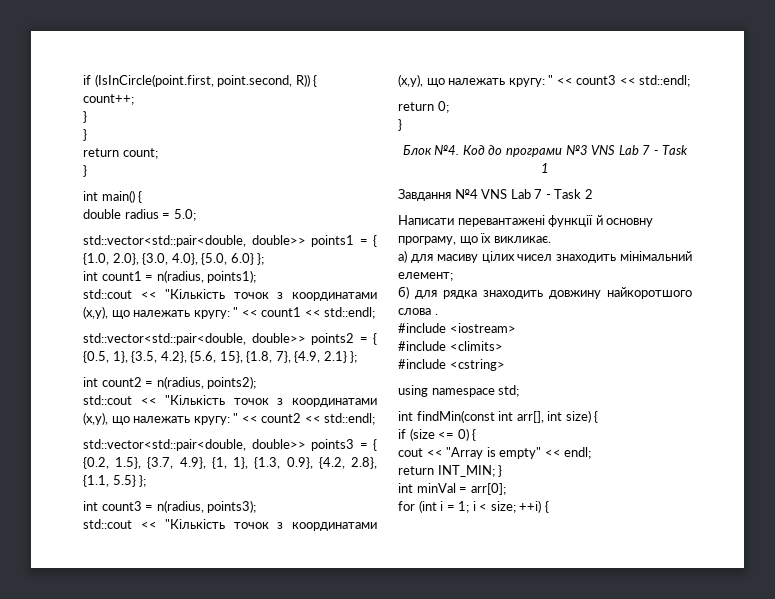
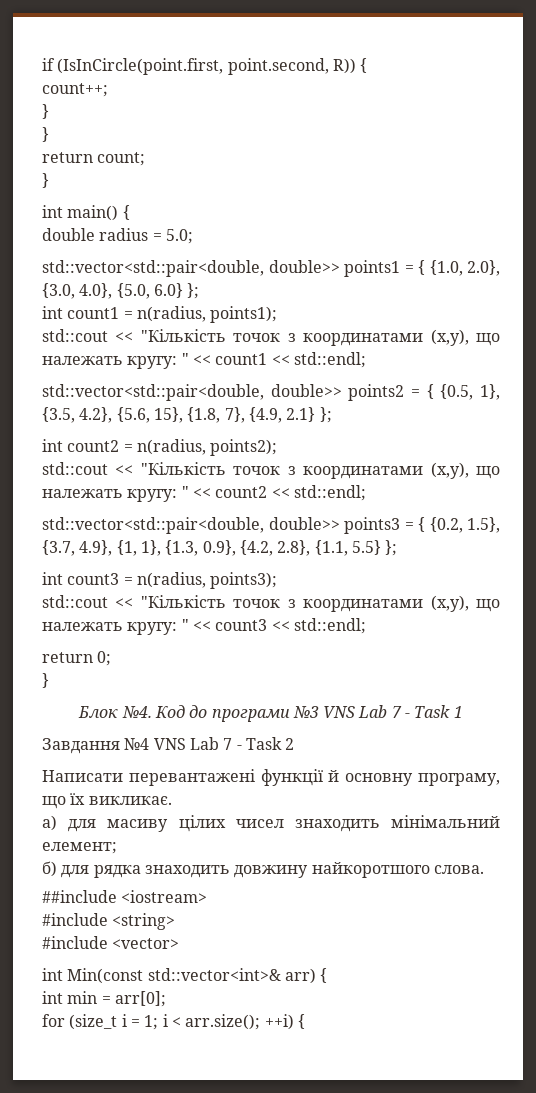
- б) для рядка знаходить довжину найкоротшого слова .
- #include <iostream>
+ б) для рядка знаходить довжину найкоротшого слова.
+ ##include <iostream>
- #include <climits>
- #include <cstring>
- using namespace std;
- int findMin(const int arr[], int size) {
- if (size <= 0) {
- cout << "Array is empty" << endl;
- return INT_MIN; }
- int minVal = arr[0];
+ #include <string>
+ #include <vector>
+ int Min(const std::vector<int>& arr) {
+ int min = arr[0];
- for (int i = 1; i < size; ++i) {
+ for (size_t i = 1; i < arr.size(); ++i) {

